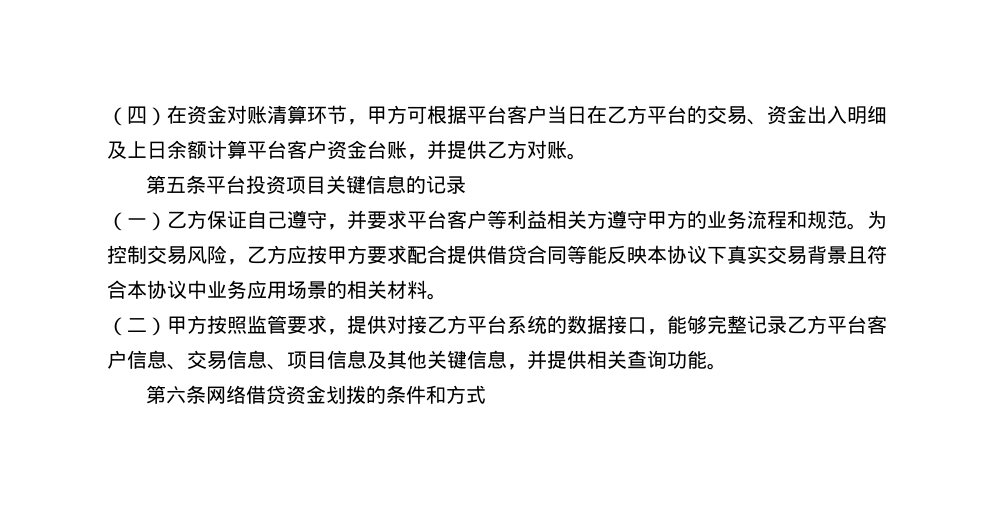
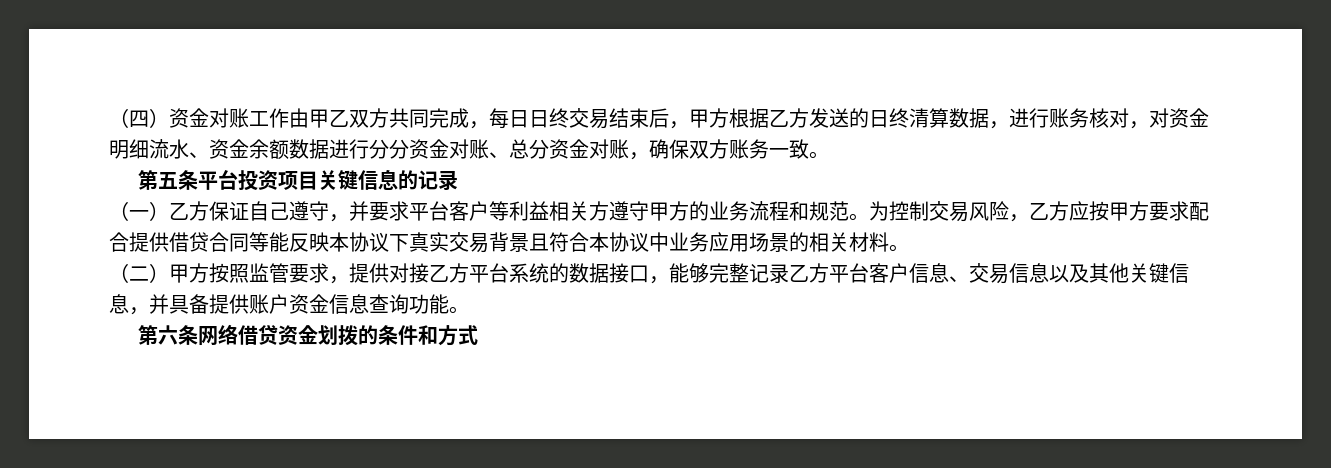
- （四）在资金对账清算环节，甲方可根据平台客户当日在乙方平台的交易、资金出入明细及上日余额计算平台客户资金台账，并提供乙方对账。
+ （四）资金对账工作由甲乙双方共同完成，每日日终交易结束后，甲方根据乙方发送的日终清算数据，进行账务核对，对资金明细流水、资金余额数据进行分分资金对账、总分资金对账，确保双方账务一致。
- （二）甲方按照监管要求，提供对接乙方平台系统的数据接口，能够完整记录乙方平台客户信息、交易信息、项目信息及其他关键信息，并提供相关查询功能。
+ （二）甲方按照监管要求，提供对接乙方平台系统的数据接口，能够完整记录乙方平台客户信息、交易信息以及其他关键信息，并具备提供账户资金信息查询功能。

